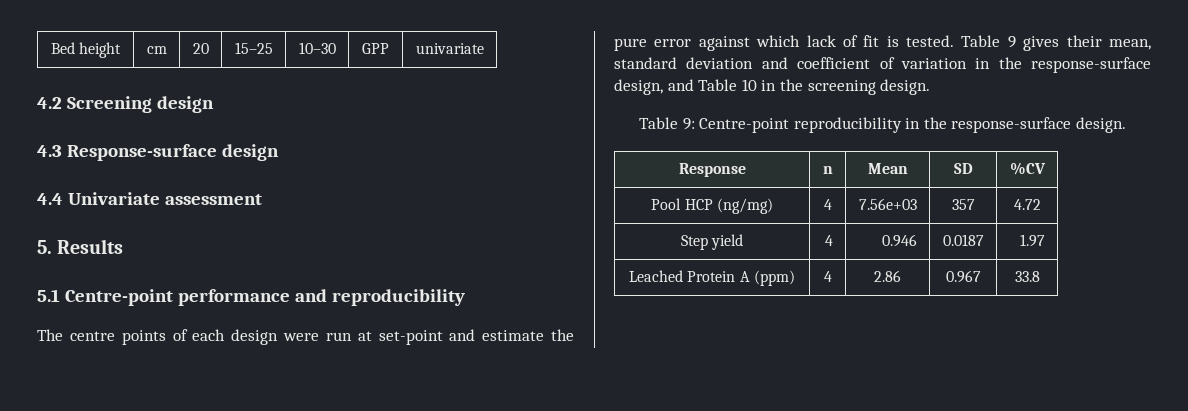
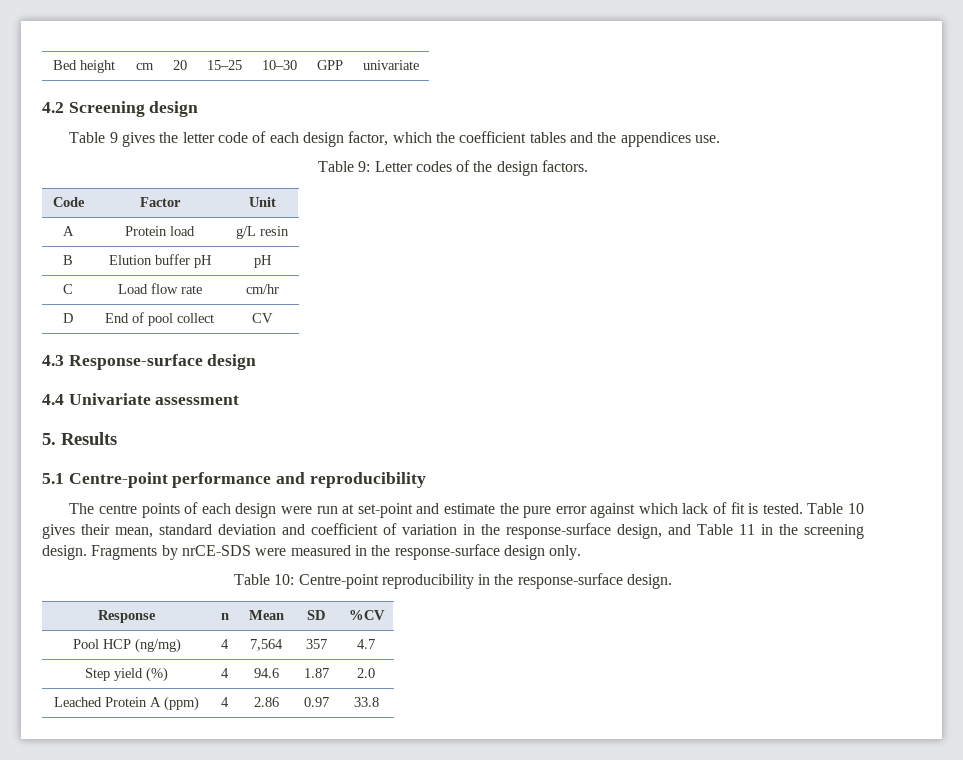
+ Table 9 gives the letter code of each design factor, which the coefficient tables and the appendices use.
+ Table 9: Letter codes of the design factors.
+ Code | Factor | Unit
+ A | Protein load | g/L resin
+ B | Elution buffer pH | pH
+ C | Load flow rate | cm/hr
+ D | End of pool collect | CV
- Table 9 gives their mean, standard deviation and coefficient of variation in the response-surface design, and Table 10 in the screening design.
- Table 9: Centre-point reproducibility in the response-surface design.
+ Table 10 gives their mean, standard deviation and coefficient of variation in the response-surface design, and Table 11 in the screening design. Fragments by nrCE-SDS were measured in the response-surface design only.
+ Table 10: Centre-point reproducibility in the response-surface design.
- Pool HCP (ng/mg) | 4 | 7.56e+03 | 357 | 4.72
+ Pool HCP (ng/mg) | 4 | 7,564 | 357 | 4.7
- Step yield | 4 | 0.946 | 0.0187 | 1.97
+ Step yield (%) | 4 | 94.6 | 1.87 | 2.0
- Leached Protein A (ppm) | 4 | 2.86 | 0.967 | 33.8
+ Leached Protein A (ppm) | 4 | 2.86 | 0.97 | 33.8

